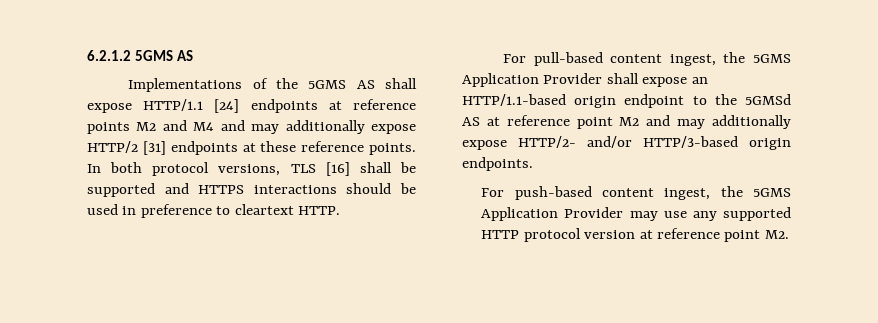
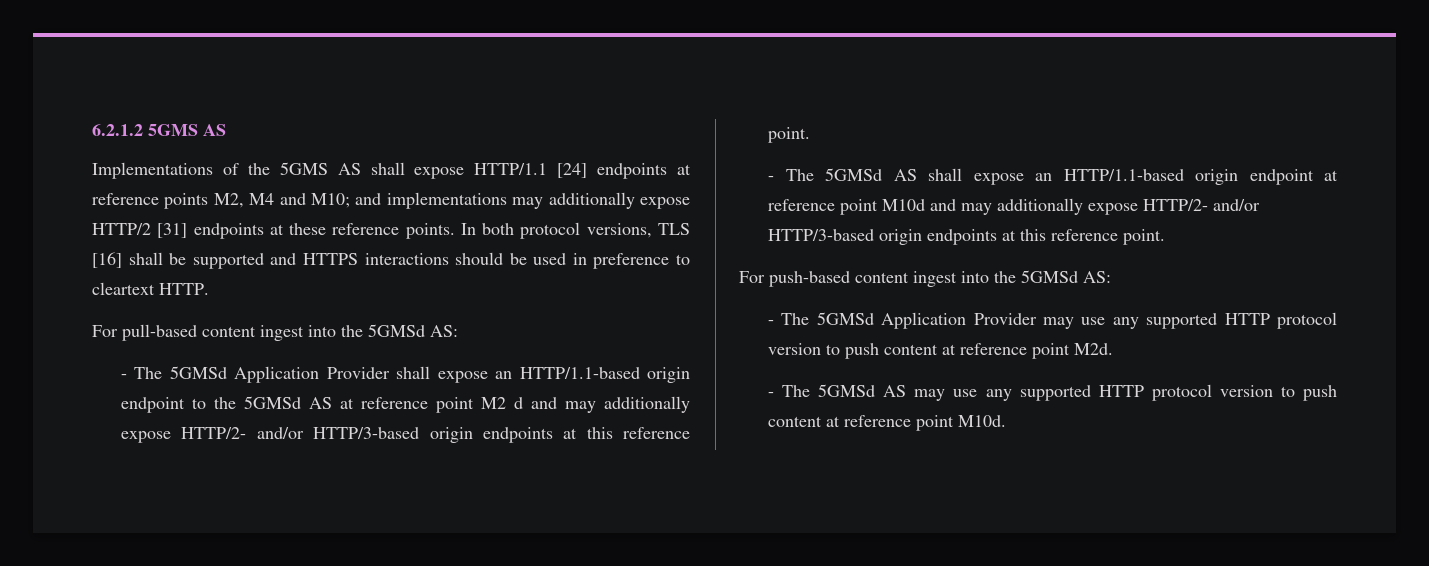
- Implementations of the 5GMS AS shall expose HTTP/1.1 [24] endpoints at reference points M2 and M4 and may additionally expose HTTP/2 [31] endpoints at these reference points.
+ Implementations of the 5GMS AS shall expose HTTP/1.1 [24] endpoints at reference points M2, M4 and M10; and implementations may additionally expose HTTP/2 [31] endpoints at these reference points.
- For pull-based content ingest, the 5GMS Application Provider shall expose an HTTP/1.1-based origin endpoint to the 5GMSd AS at reference point M2 and may additionally expose HTTP/2- and/or HTTP/3-based origin endpoints.
- For push-based content ingest, the 5GMS Application Provider may use any supported HTTP protocol version at reference point M2.
+ For pull-based content ingest into the 5GMSd AS:
+ - The 5GMSd Application Provider shall expose an HTTP/1.1-based origin endpoint to the 5GMSd AS at reference point M2 d and may additionally expose HTTP/2- and/or HTTP/3-based origin endpoints at this reference point.
+ - The 5GMSd AS shall expose an HTTP/1.1-based origin endpoint at reference point M10d and may additionally expose HTTP/2- and/or HTTP/3-based origin endpoints at this reference point.
+ For push-based content ingest into the 5GMSd AS:
+ - The 5GMSd Application Provider may use any supported HTTP protocol version to push content at reference point M2d.
+ - The 5GMSd AS may use any supported HTTP protocol version to push content at reference point M10d.

